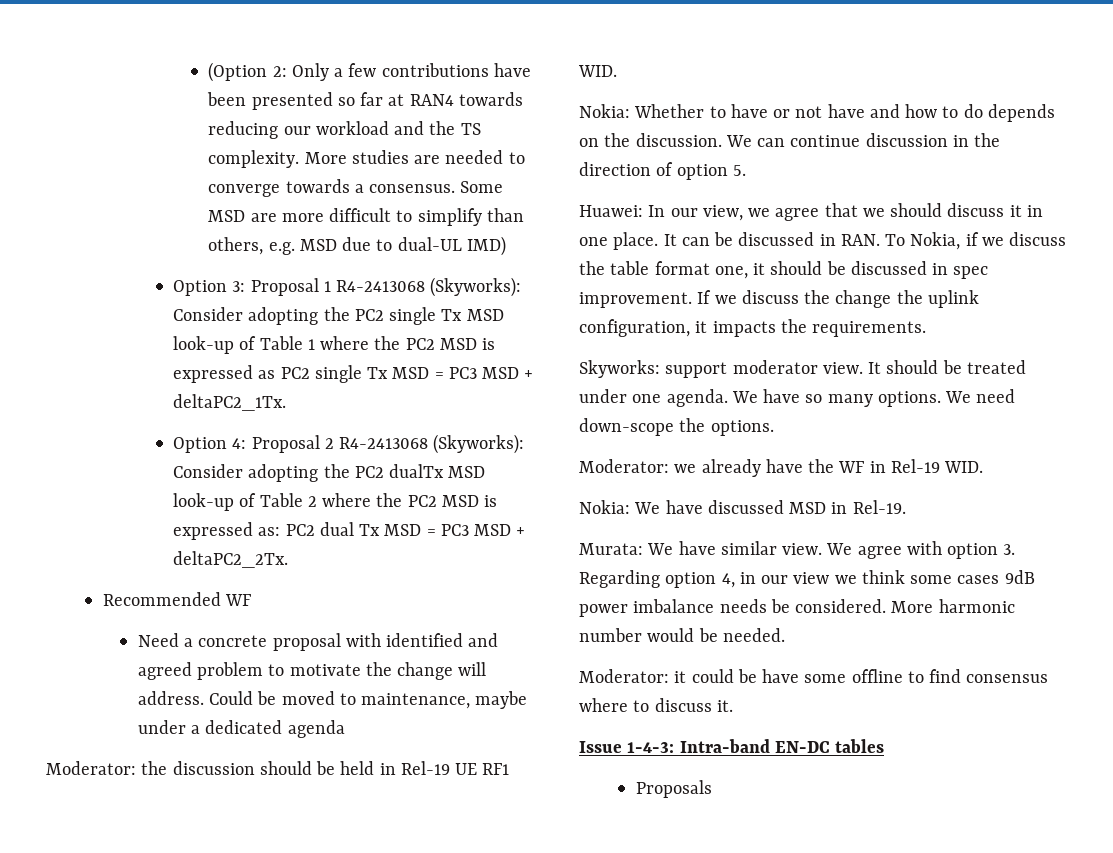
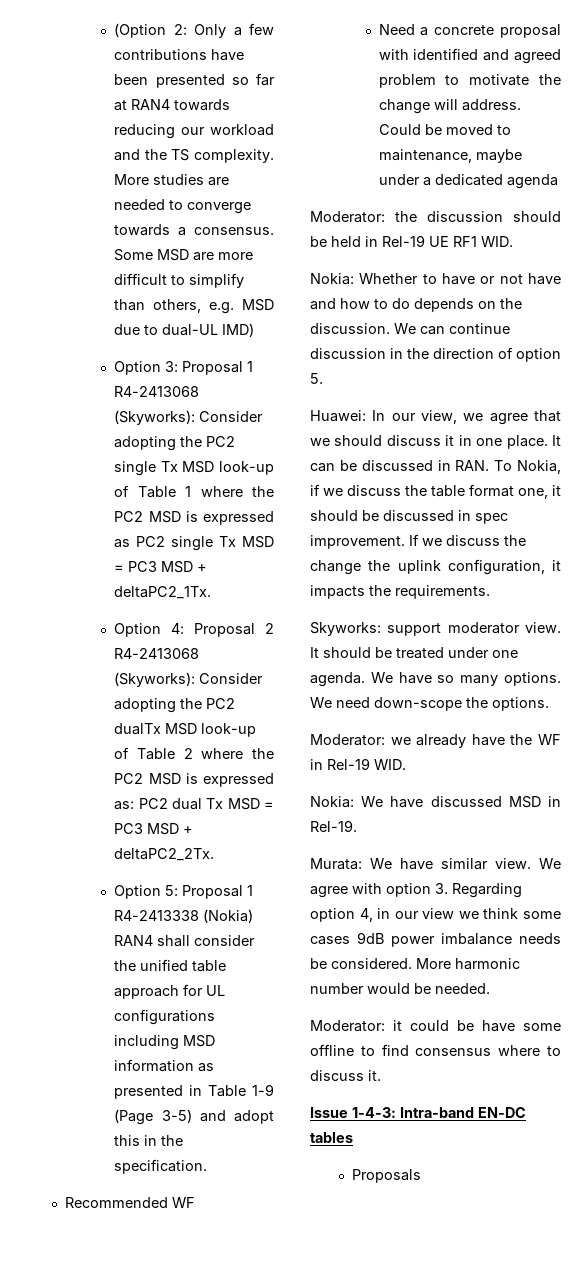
+ Option 5: Proposal 1 R4-2413338 (Nokia) RAN4 shall consider the unified table approach for UL configurations including MSD information as presented in Table 1-9 (Page 3-5) and adopt this in the specification.

